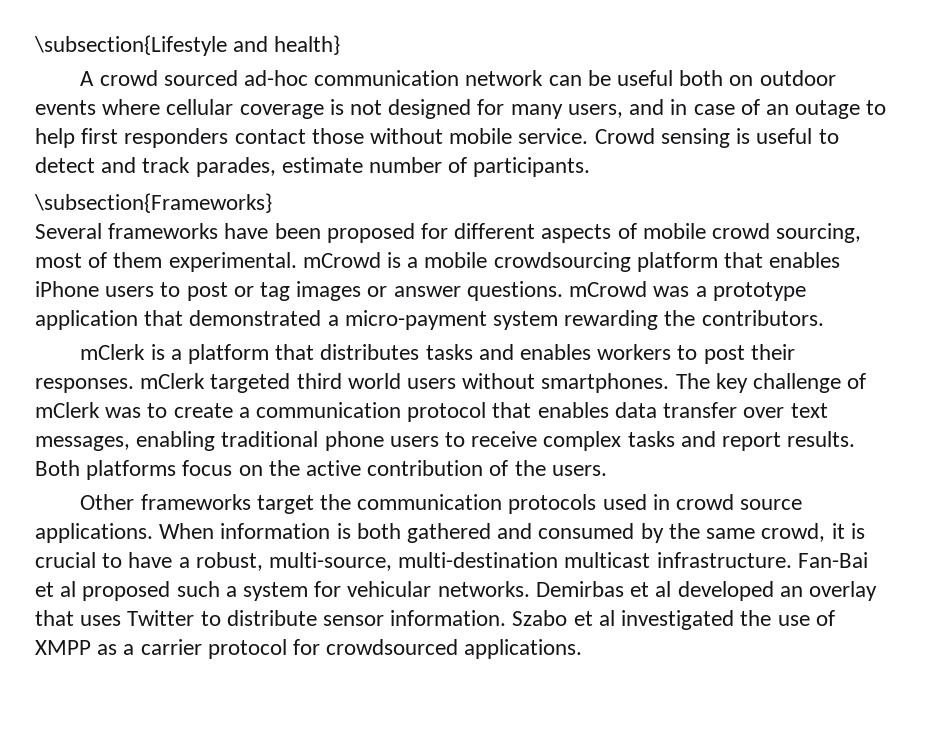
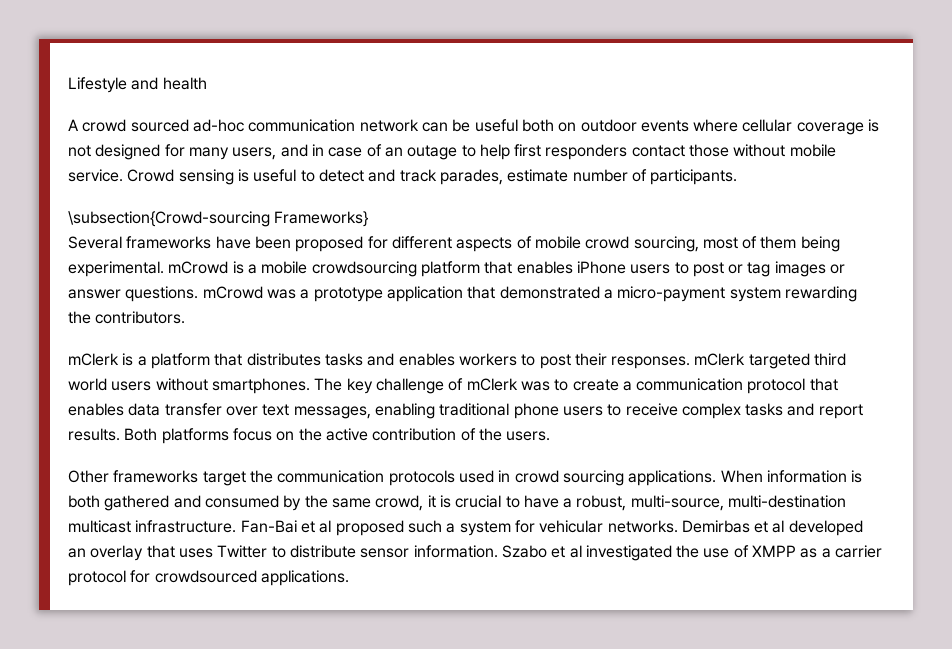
- \subsection{Lifestyle and health}
+ Lifestyle and health
- \subsection{Frameworks}
+ \subsection{Crowd-sourcing Frameworks}
- Several frameworks have been proposed for different aspects of mobile crowd sourcing, most of them experimental. mCrowd is a mobile crowdsourcing platform that enables iPhone users to post or tag images or answer questions. mCrowd was a prototype application that demonstrated a micro-payment system rewarding the contributors.
+ Several frameworks have been proposed for different aspects of mobile crowd sourcing, most of them being experimental. mCrowd is a mobile crowdsourcing platform that enables iPhone users to post or tag images or answer questions. mCrowd was a prototype application that demonstrated a micro-payment system rewarding the contributors.
- Other frameworks target the communication protocols used in crowd source applications.
+ Other frameworks target the communication protocols used in crowd sourcing applications.

